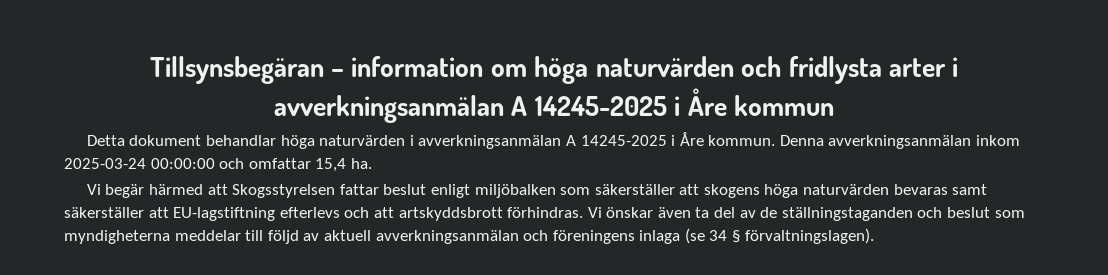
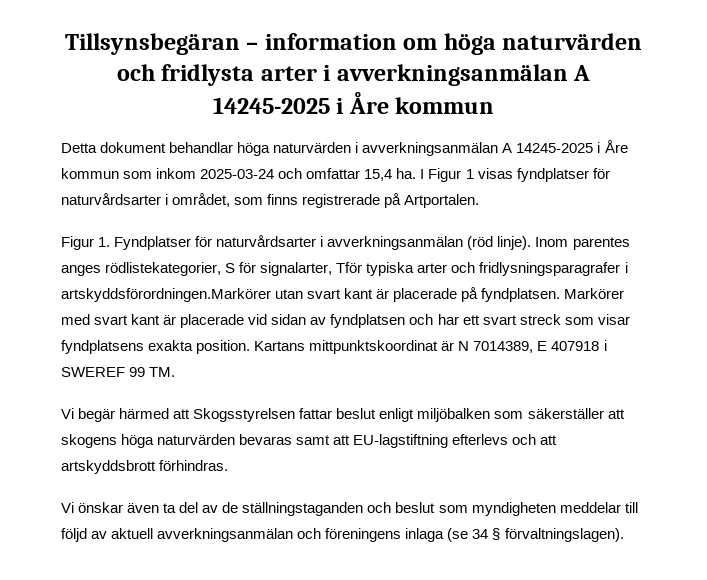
- Detta dokument behandlar höga naturvärden i avverkningsanmälan A 14245-2025 i Åre kommun. Denna avverkningsanmälan inkom 2025-03-24 00:00:00 och omfattar 15,4 ha.
+ Detta dokument behandlar höga naturvärden i avverkningsanmälan A 14245-2025 i Åre kommun som inkom 2025-03-24 och omfattar 15,4 ha. I Figur 1 visas fyndplatser för naturvårdsarter i området, som finns registrerade på Artportalen.
+ Figur 1. Fyndplatser för naturvårdsarter i avverkningsanmälan (röd linje). Inom parentes anges rödlistekategorier, S för signalarter, Tför typiska arter och fridlysningsparagrafer i artskyddsförordningen.Markörer utan svart kant är placerade på fyndplatsen. Markörer med svart kant är placerade vid sidan av fyndplatsen och har ett svart streck som visar fyndplatsens exakta position. Kartans mittpunktskoordinat är N 7014389, E 407918 i SWEREF 99 TM.
- Vi begär härmed att Skogsstyrelsen fattar beslut enligt miljöbalken som säkerställer att skogens höga naturvärden bevaras samt säkerställer att EU-lagstiftning efterlevs och att artskyddsbrott förhindras. Vi önskar även ta del av de ställningstaganden och beslut som myndigheterna meddelar till följd av aktuell avverkningsanmälan och föreningens inlaga (se 34 § förvaltningslagen).
+ Vi begär härmed att Skogsstyrelsen fattar beslut enligt miljöbalken som säkerställer att skogens höga naturvärden bevaras samt att EU-lagstiftning efterlevs och att artskyddsbrott förhindras.
+ Vi önskar även ta del av de ställningstaganden och beslut som myndigheten meddelar till följd av aktuell avverkningsanmälan och föreningens inlaga (se 34 § förvaltningslagen).

